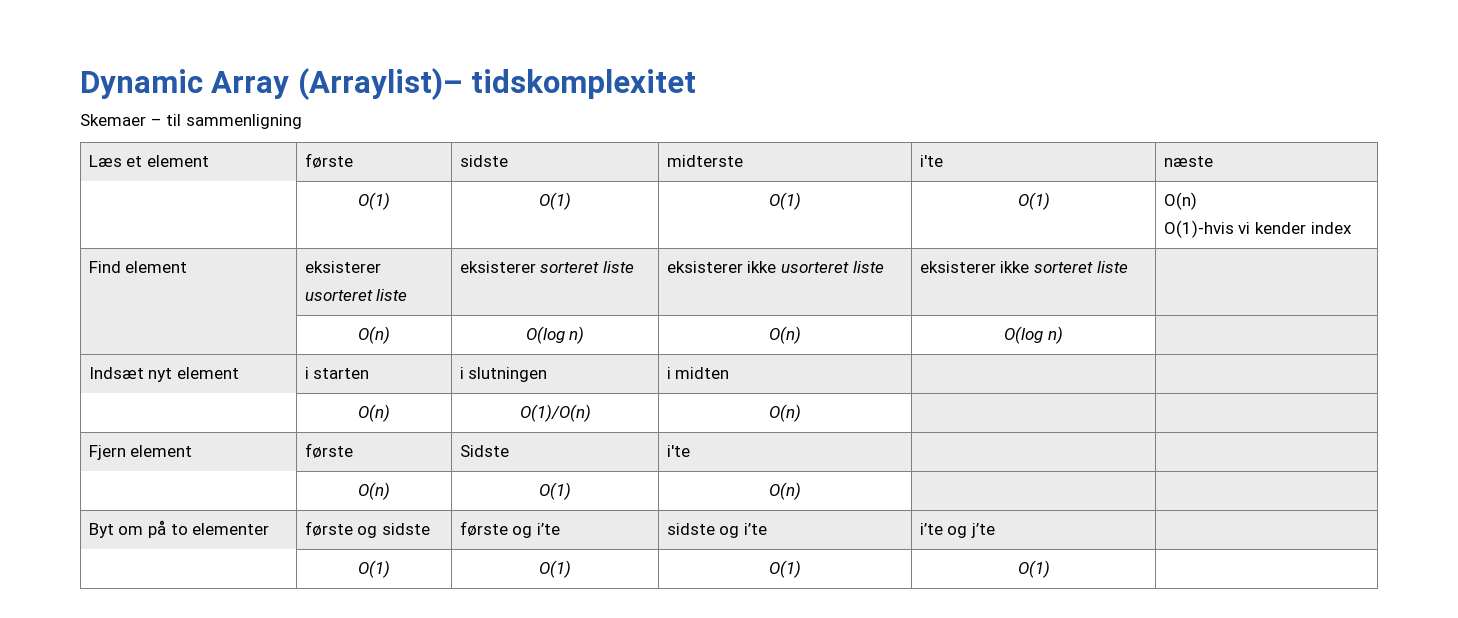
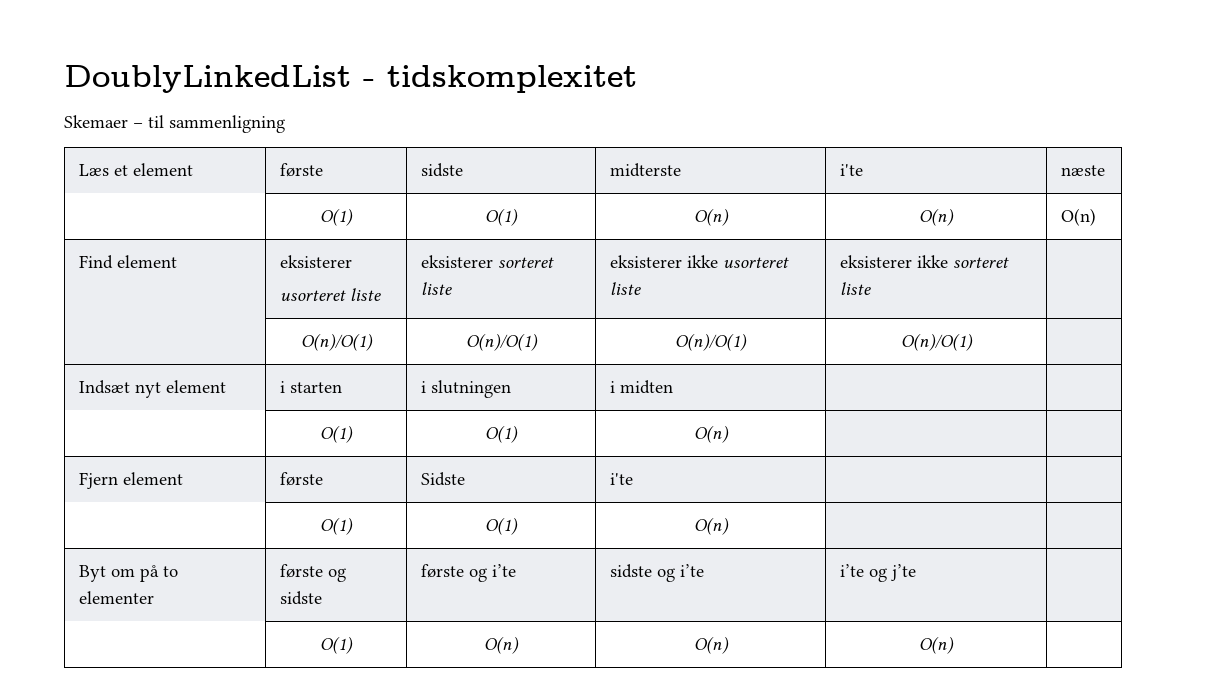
- Dynamic Array (Arraylist)– tidskomplexitet
+ DoublyLinkedList - tidskomplexitet
- | O(1) | O(1) | O(1) | O(1) | O(n)
- O(1)-hvis vi kender index
+ | O(1) | O(1) | O(n) | O(n) | O(n)
- | O(n) | O(log n) | O(n) | O(log n) |
+ | O(n)/O(1) | O(n)/O(1) | O(n)/O(1) | O(n)/O(1) |
  Indsæt nyt element | i starten | i slutningen | i midten | |
- | O(n) | O(1)/O(n) | O(n) | |
+ | O(1) | O(1) | O(n) | |
  Fjern element | første | Sidste | i'te | |
- | O(n) | O(1) | O(n) | |
+ | O(1) | O(1) | O(n) | |
  Byt om på to elementer | første og sidste | første og i’te | sidste og i’te | i’te og j’te |
- | O(1) | O(1) | O(1) | O(1) |
+ | O(1) | O(n) | O(n) | O(n) |

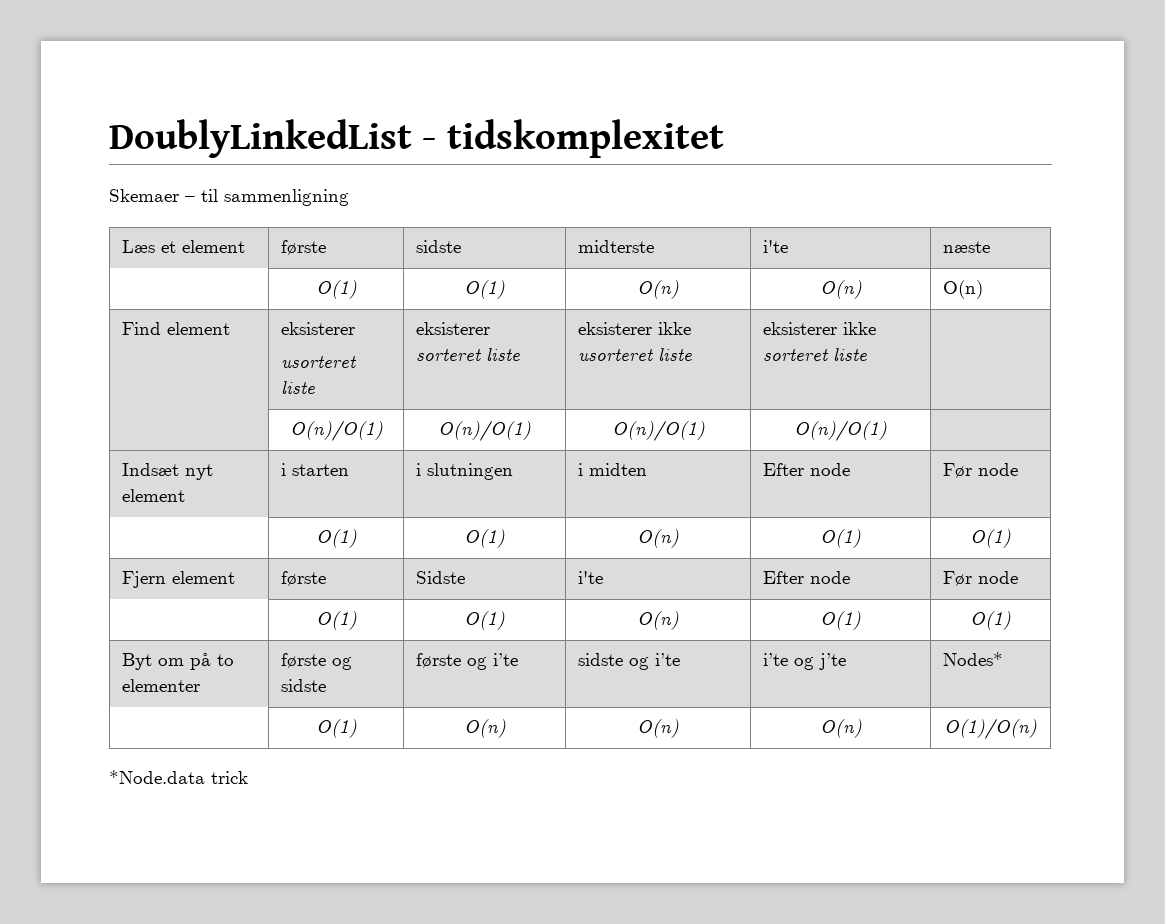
- Indsæt nyt element | i starten | i slutningen | i midten | |
- | O(1) | O(1) | O(n) | |
+ Indsæt nyt element | i starten | i slutningen | i midten | Efter node | Før node
+ | O(1) | O(1) | O(n) | O(1) | O(1)
- Fjern element | første | Sidste | i'te | |
- | O(1) | O(1) | O(n) | |
+ Fjern element | første | Sidste | i'te | Efter node | Før node
+ | O(1) | O(1) | O(n) | O(1) | O(1)
- Byt om på to elementer | første og sidste | første og i’te | sidste og i’te | i’te og j’te |
+ Byt om på to elementer | første og sidste | første og i’te | sidste og i’te | i’te og j’te | Nodes*
- | O(1) | O(n) | O(n) | O(n) |
+ | O(1) | O(n) | O(n) | O(n) | O(1)/O(n)
+ *Node.data trick

